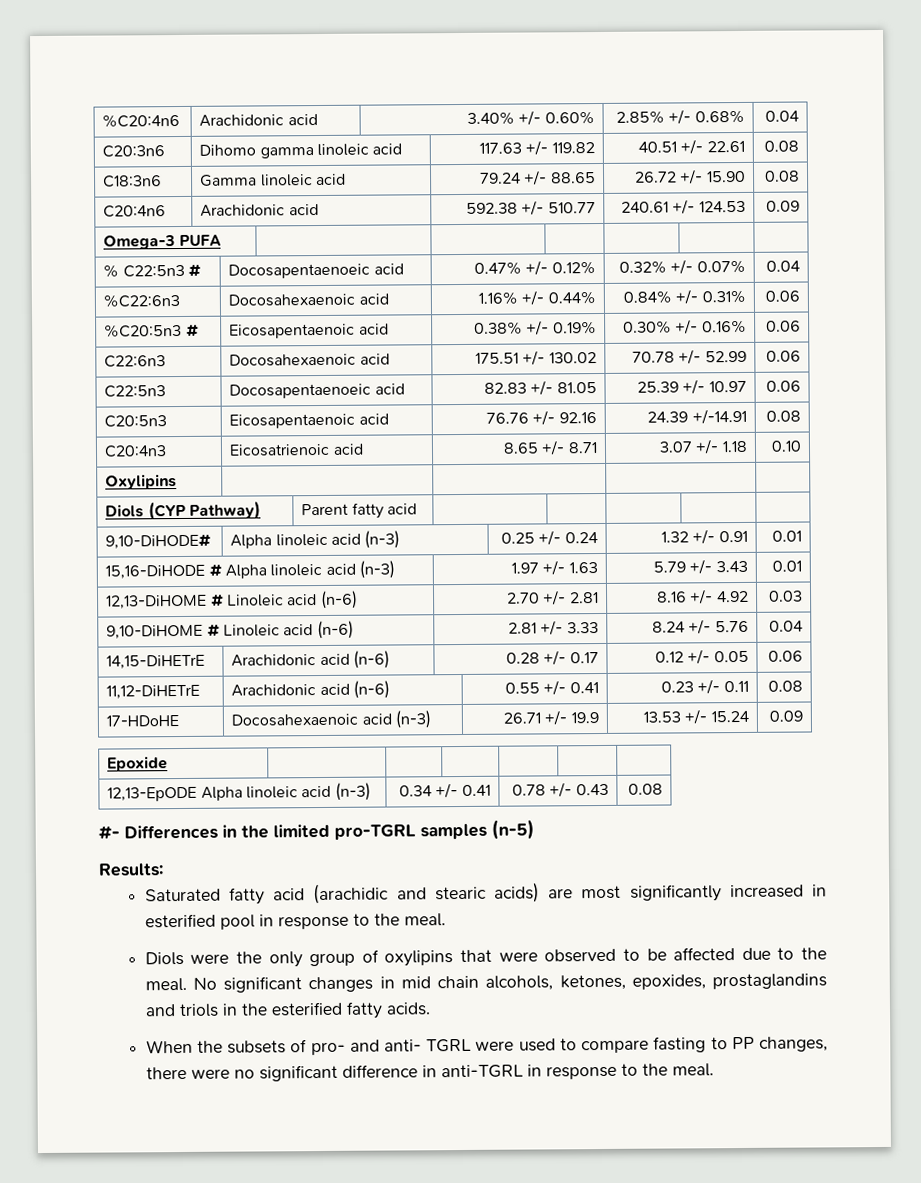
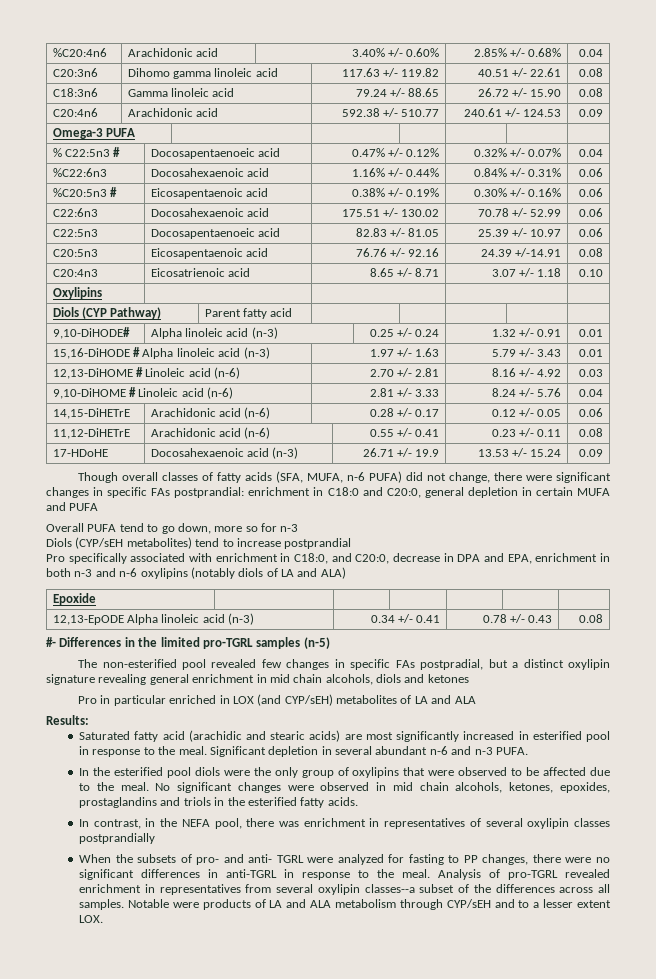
+ Though overall classes of fatty acids (SFA, MUFA, n-6 PUFA) did not change, there were significant changes in specific FAs postprandial: enrichment in C18:0 and C20:0, general depletion in certain MUFA and PUFA
+ Overall PUFA tend to go down, more so for n-3
+ Diols (CYP/sEH metabolites) tend to increase postprandial
+ Pro specifically associated with enrichment in C18:0, and C20:0, decrease in DPA and EPA, enrichment in both n-3 and n-6 oxylipins (notably diols of LA and ALA)
+ The non-esterified pool revealed few changes in specific FAs postpradial, but a distinct oxylipin signature revealing general enrichment in mid chain alcohols, diols and ketones
+ Pro in particular enriched in LOX (and CYP/sEH) metabolites of LA and ALA
- Saturated fatty acid (arachidic and stearic acids) are most significantly increased in esterified pool in response to the meal.
- Diols were the only group of oxylipins that were observed to be affected due to the meal.
+ Saturated fatty acid (arachidic and stearic acids) are most significantly increased in esterified pool in response to the meal. Significant depletion in several abundant n-6 and n-3 PUFA.
+ In the esterified pool diols were the only group of oxylipins that were observed to be affected due to the meal.
- No significant changes in mid chain alcohols, ketones, epoxides, prostaglandins and triols in the esterified fatty acids.
+ No significant changes were observed in mid chain alcohols, ketones, epoxides, prostaglandins and triols in the esterified fatty acids.
+ In contrast, in the NEFA pool, there was enrichment in representatives of several oxylipin classes postprandially
- When the subsets of pro- and anti- TGRL were used to compare fasting to PP changes, there were no significant difference in anti-TGRL in response to the meal.
+ When the subsets of pro- and anti- TGRL were analyzed for fasting to PP changes, there were no significant differences in anti-TGRL in response to the meal.
+ Analysis of pro-TGRL revealed enrichment in representatives from several oxylipin classes--a subset of the differences across all samples. Notable were products of LA and ALA metabolism through CYP/sEH and to a lesser extent LOX.

